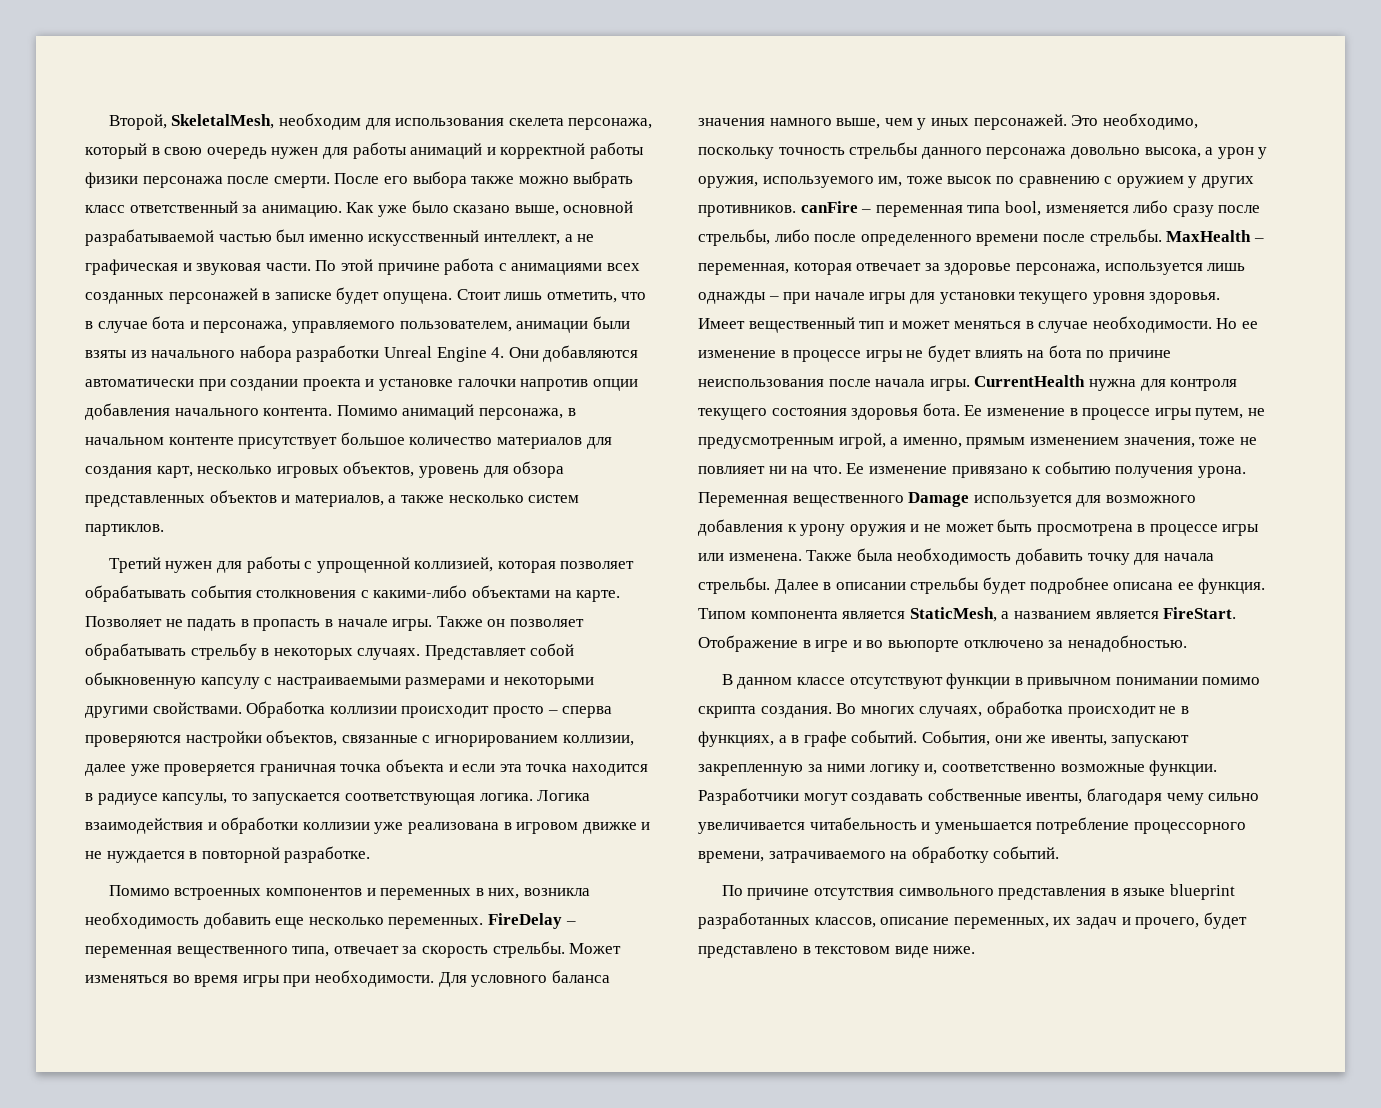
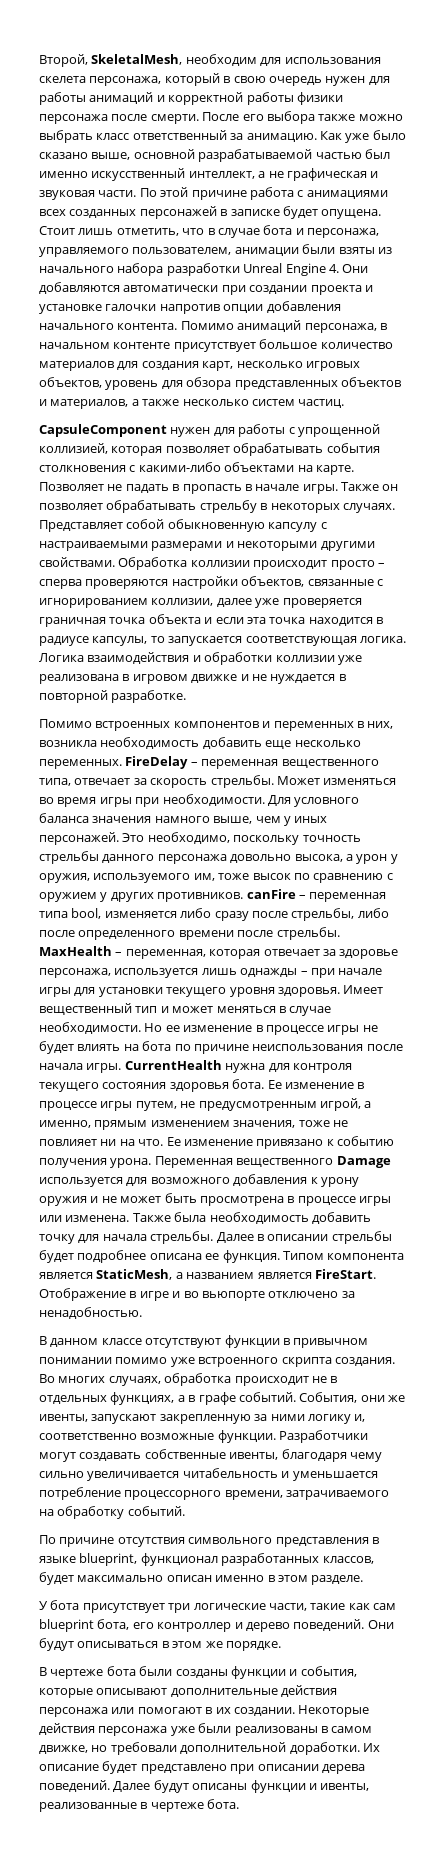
- Помимо анимаций персонажа, в начальном контенте присутствует большое количество материалов для создания карт, несколько игровых объектов, уровень для обзора представленных объектов и материалов, а также несколько систем партиклов.
- Третий нужен для работы с упрощенной коллизией, которая позволяет обрабатывать события столкновения с какими-либо объектами на карте.
+ Помимо анимаций персонажа, в начальном контенте присутствует большое количество материалов для создания карт, несколько игровых объектов, уровень для обзора представленных объектов и материалов, а также несколько систем частиц.
+ CapsuleComponent нужен для работы с упрощенной коллизией, которая позволяет обрабатывать события столкновения с какими-либо объектами на карте.
- В данном классе отсутствуют функции в привычном понимании помимо скрипта создания.
+ В данном классе отсутствуют функции в привычном понимании помимо уже встроенного скрипта создания.
- Во многих случаях, обработка происходит не в функциях, а в графе событий.
+ Во многих случаях, обработка происходит не в отдельных функциях, а в графе событий.
- По причине отсутствия символьного представления в языке blueprint разработанных классов, описание переменных, их задач и прочего, будет представлено в текстовом виде ниже.
+ По причине отсутствия символьного представления в языке blueprint, функционал разработанных классов, будет максимально описан именно в этом разделе.
+ У бота присутствует три логические части, такие как сам blueprint бота, его контроллер и дерево поведений. Они будут описываться в этом же порядке.
+ В чертеже бота были созданы функции и события, которые описывают дополнительные действия персонажа или помогают в их создании. Некоторые действия персонажа уже были реализованы в самом движке, но требовали дополнительной доработки. Их описание будет представлено при описании дерева поведений. Далее будут описаны функции и ивенты, реализованные в чертеже бота.

